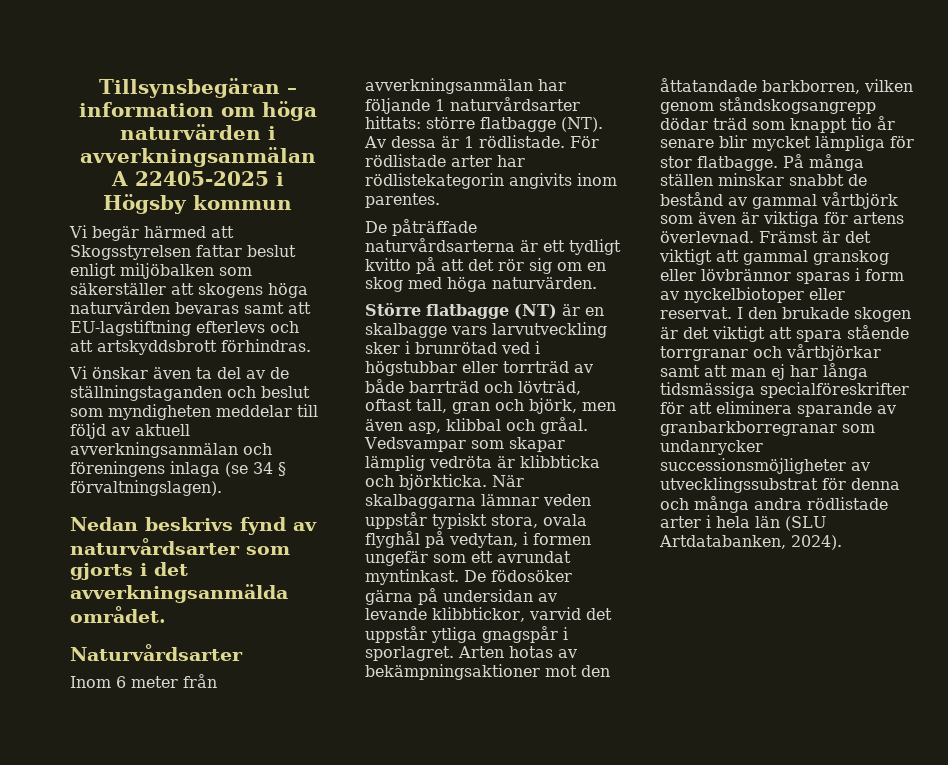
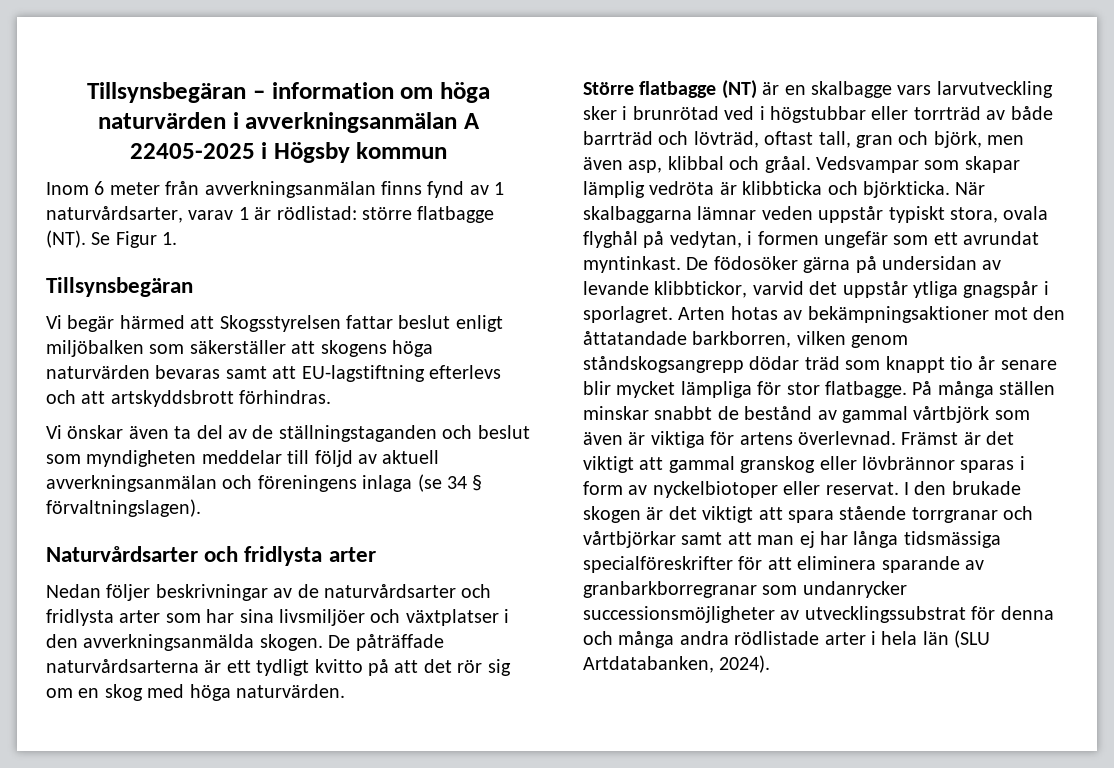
+ Inom 6 meter från avverkningsanmälan finns fynd av 1 naturvårdsarter, varav 1 är rödlistad: större flatbagge (NT). Se Figur 1.
+ Tillsynsbegäran
- Nedan beskrivs fynd av naturvårdsarter som gjorts i det avverkningsanmälda området.
- Naturvårdsarter
- Inom 6 meter från avverkningsanmälan har följande 1 naturvårdsarter hittats: större flatbagge (NT). Av dessa är 1 rödlistade. För rödlistade arter har rödlistekategorin angivits inom parentes.
- De påträffade naturvårdsarterna är ett tydligt kvitto på att det rör sig om en skog med höga naturvärden.
+ Naturvårdsarter och fridlysta arter
+ Nedan följer beskrivningar av de naturvårdsarter och fridlysta arter som har sina livsmiljöer och växtplatser i den avverkningsanmälda skogen. De påträffade naturvårdsarterna är ett tydligt kvitto på att det rör sig om en skog med höga naturvärden.

